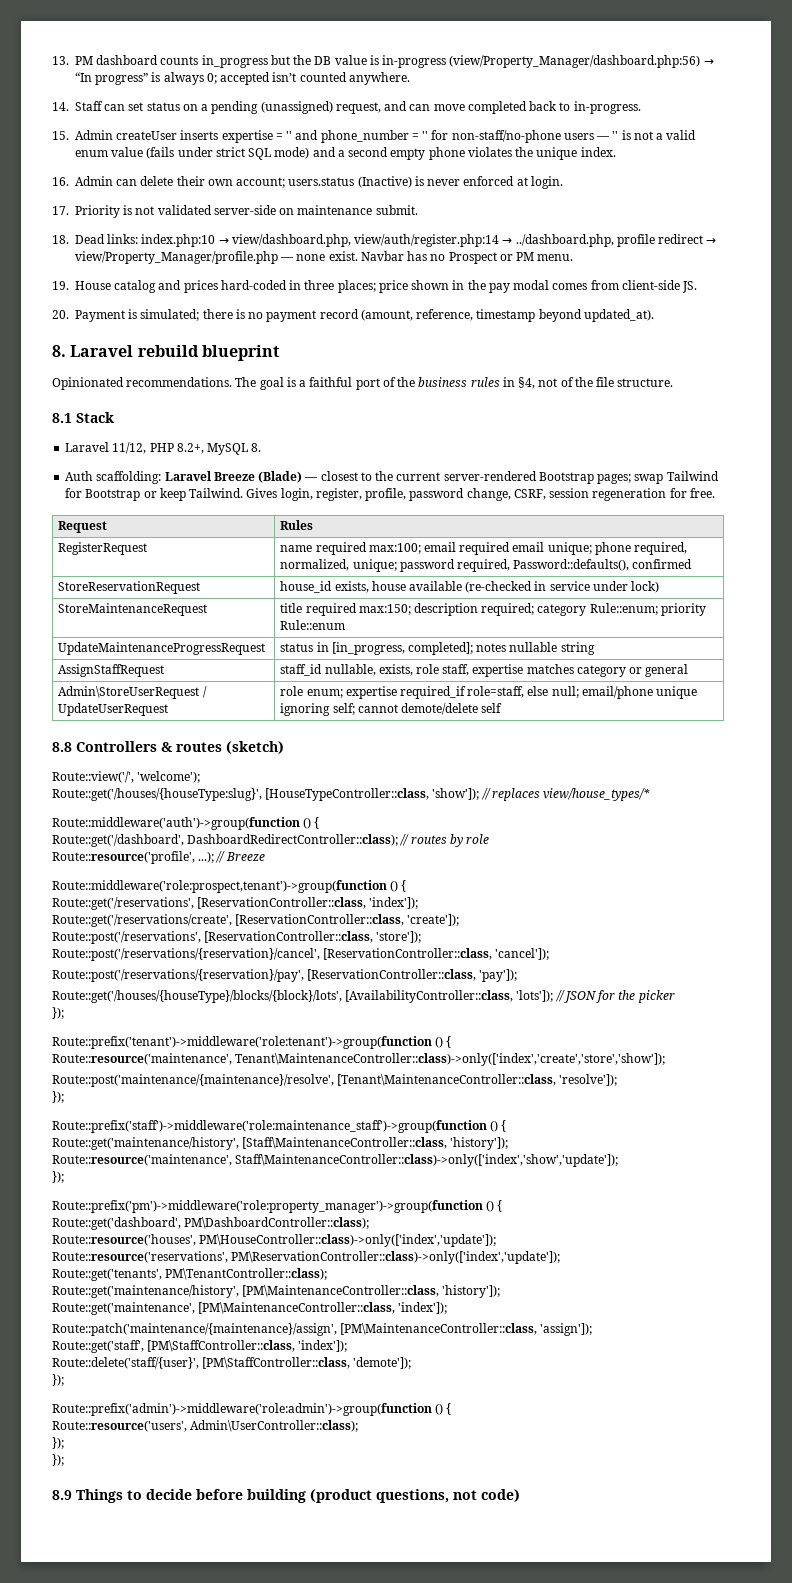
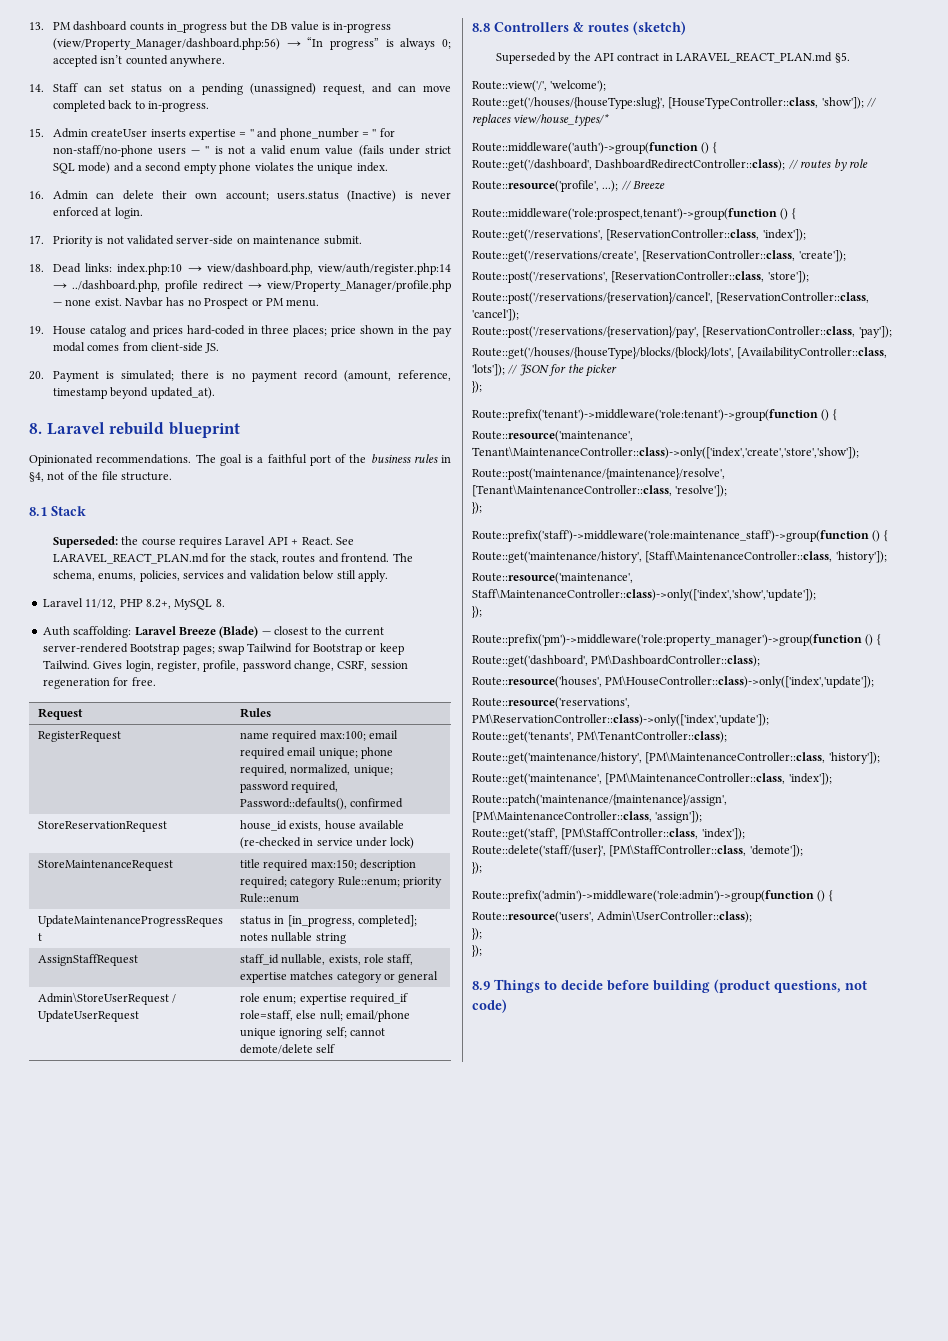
+ Superseded: the course requires Laravel API + React. See LARAVEL_REACT_PLAN.md for the stack, routes and frontend. The schema, enums, policies, services and validation below still apply.
+ Superseded by the API contract in LARAVEL_REACT_PLAN.md §5.

